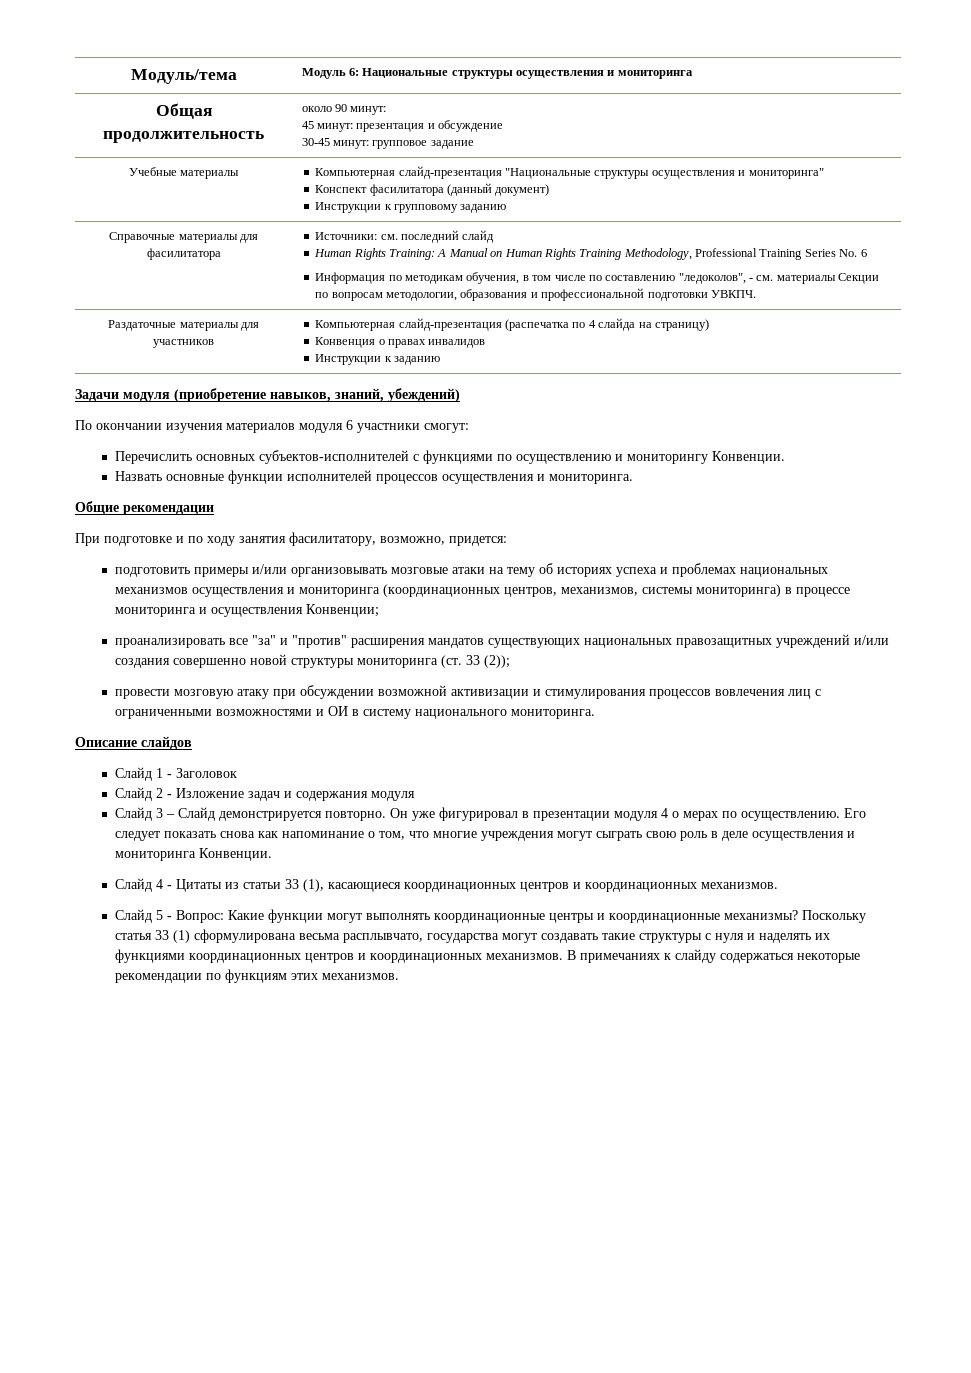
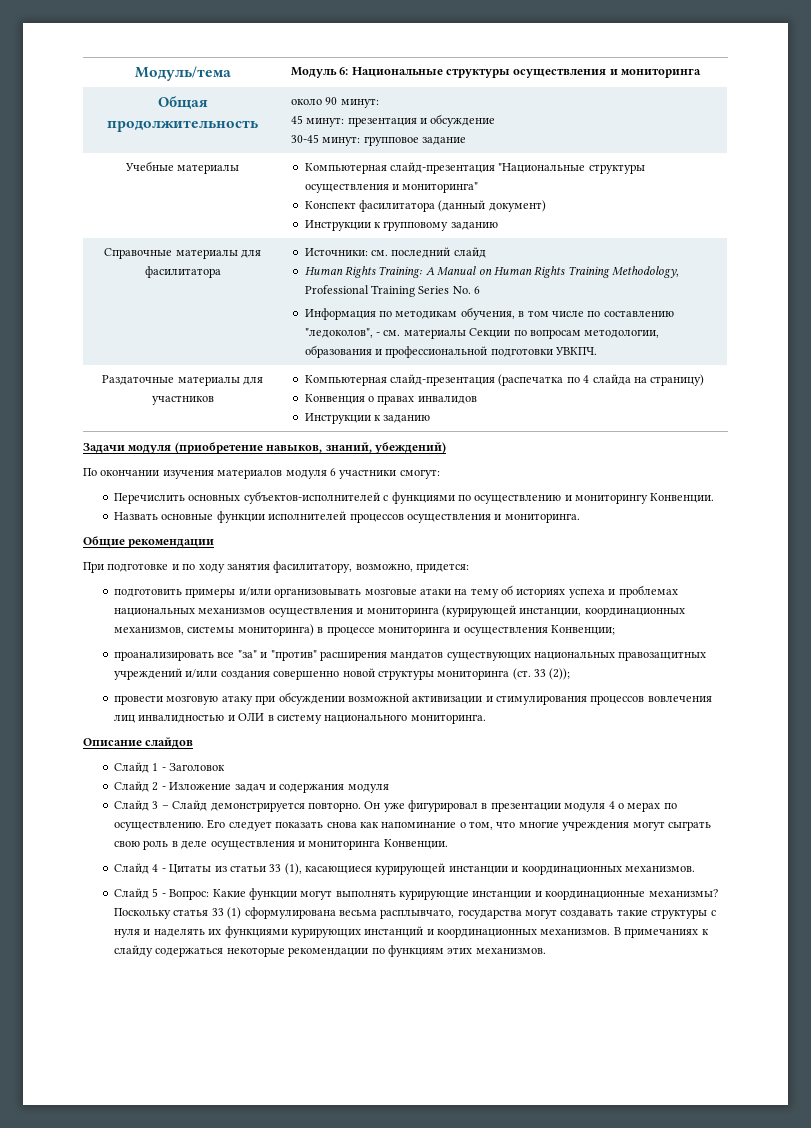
- подготовить примеры и/или организовывать мозговые атаки на тему об историях успеха и проблемах национальных механизмов осуществления и мониторинга (координационных центров, механизмов, системы мониторинга) в процессе мониторинга и осуществления Конвенции;
+ подготовить примеры и/или организовывать мозговые атаки на тему об историях успеха и проблемах национальных механизмов осуществления и мониторинга (курирующей инстанции, координационных механизмов, системы мониторинга) в процессе мониторинга и осуществления Конвенции;
- провести мозговую атаку при обсуждении возможной активизации и стимулирования процессов вовлечения лиц с ограниченными возможностями и ОИ в систему национального мониторинга.
+ провести мозговую атаку при обсуждении возможной активизации и стимулирования процессов вовлечения лиц инвалидностью и ОЛИ в систему национального мониторинга.
- Слайд 4 - Цитаты из статьи 33 (1), касающиеся координационных центров и координационных механизмов.
+ Слайд 4 - Цитаты из статьи 33 (1), касающиеся курирующей инстанции и координационных механизмов.
- Слайд 5 - Вопрос: Какие функции могут выполнять координационные центры и координационные механизмы?
+ Слайд 5 - Вопрос: Какие функции могут выполнять курирующие инстанции и координационные механизмы?
- Поскольку статья 33 (1) сформулирована весьма расплывчато, государства могут создавать такие структуры с нуля и наделять их функциями координационных центров и координационных механизмов.
+ Поскольку статья 33 (1) сформулирована весьма расплывчато, государства могут создавать такие структуры с нуля и наделять их функциями курирующих инстанций и координационных механизмов.

